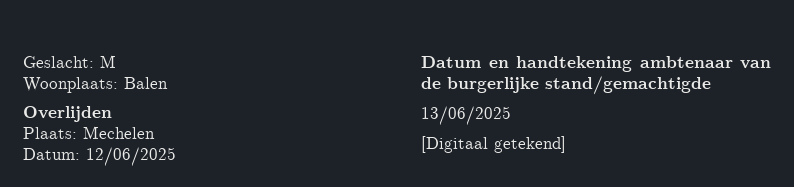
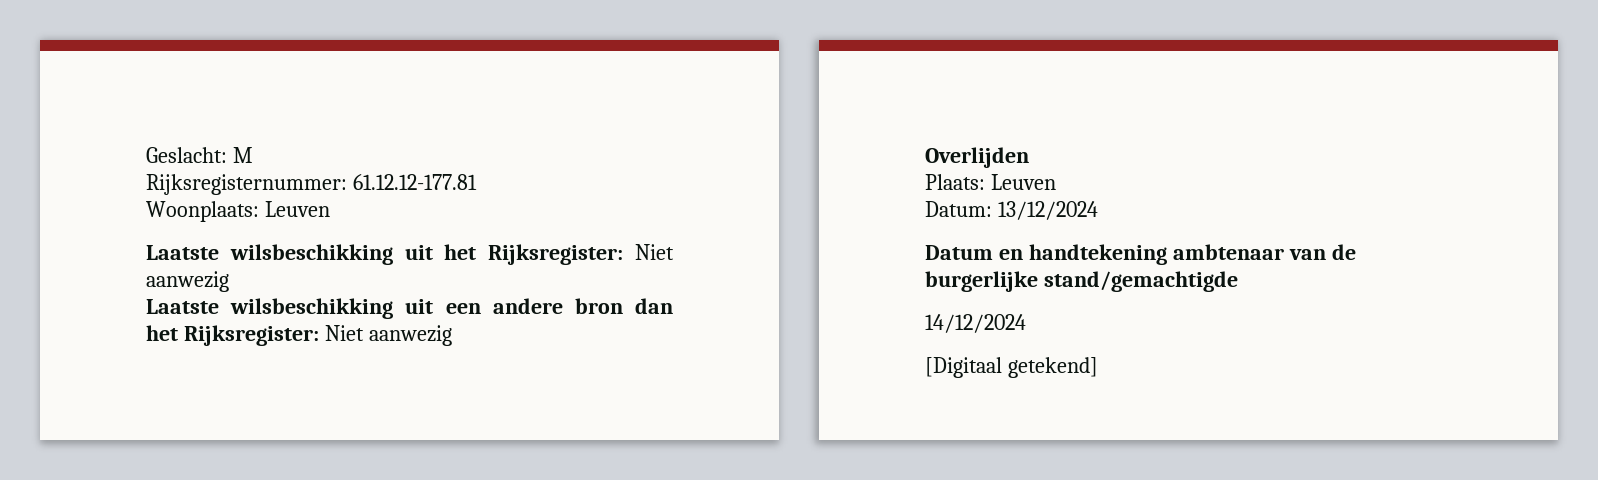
+ Rijksregisternummer: 61.12.12-177.81
- Woonplaats: Balen
+ Woonplaats: Leuven
+ Laatste wilsbeschikking uit het Rijksregister: Niet aanwezig
+ Laatste wilsbeschikking uit een andere bron dan het Rijksregister: Niet aanwezig
- Plaats: Mechelen
+ Plaats: Leuven
- Datum: 12/06/2025
+ Datum: 13/12/2024
- 13/06/2025
+ 14/12/2024

